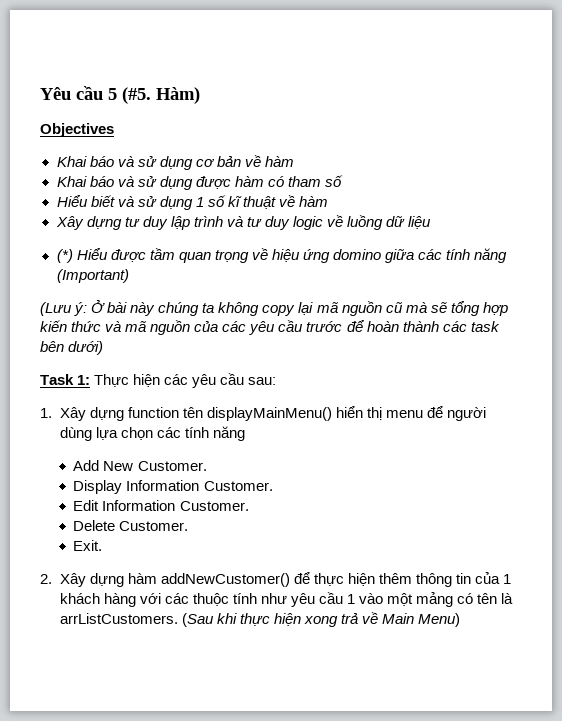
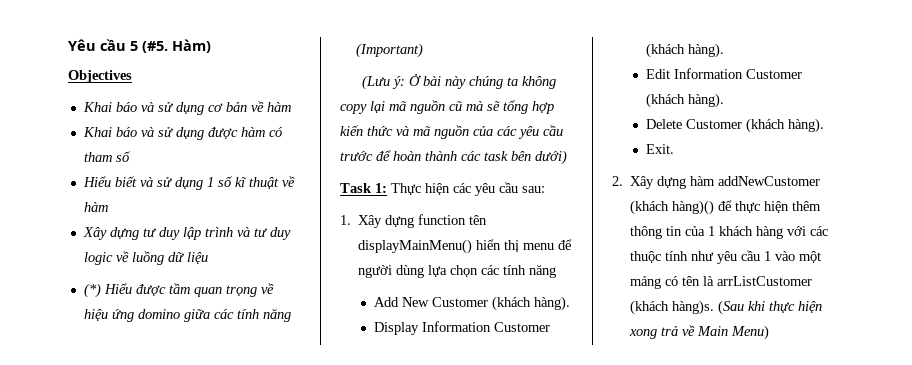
- Add New Customer.
+ Add New Customer (khách hàng).
- Display Information Customer.
+ Display Information Customer (khách hàng).
- Edit Information Customer.
- Delete Customer.
+ Edit Information Customer (khách hàng).
+ Delete Customer (khách hàng).
- 2. Xây dựng hàm addNewCustomer() để thực hiện thêm thông tin của 1 khách hàng với các thuộc tính như yêu cầu 1 vào một mảng có tên là arrListCustomers.
+ 2. Xây dựng hàm addNewCustomer (khách hàng)() để thực hiện thêm thông tin của 1 khách hàng với các thuộc tính như yêu cầu 1 vào một mảng có tên là arrListCustomer (khách hàng)s.

